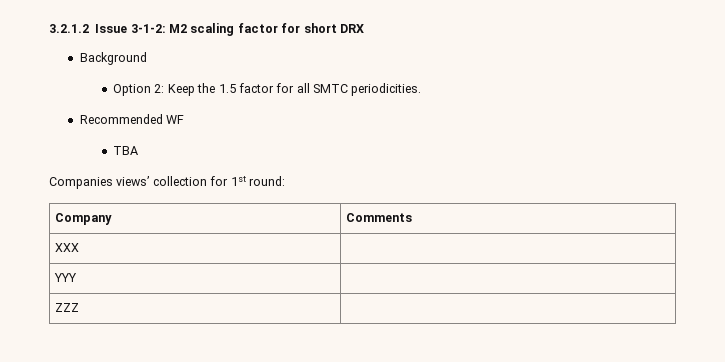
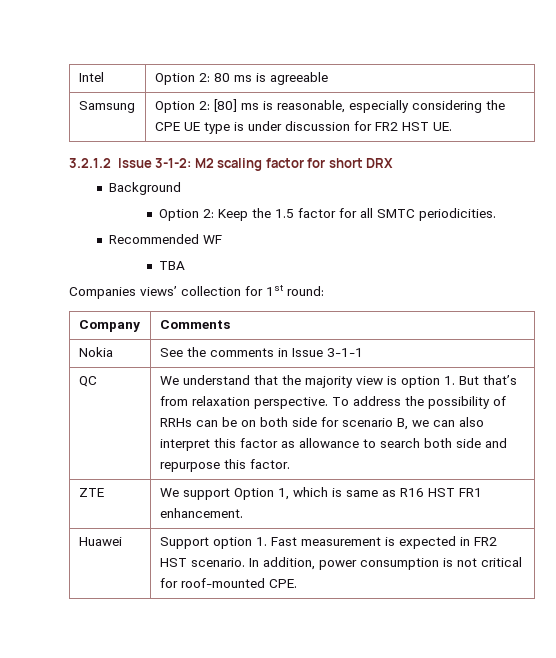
+ Intel | Option 2: 80 ms is agreeable
+ Samsung | Option 2: [80] ms is reasonable, especially considering the CPE UE type is under discussion for FR2 HST UE.
- XXX |
- YYY |
- ZZZ |
+ Nokia | See the comments in Issue 3-1-1
+ QC | We understand that the majority view is option 1. But that’s from relaxation perspective. To address the possibility of RRHs can be on both side for scenario B, we can also interpret this factor as allowance to search both side and repurpose this factor.
+ ZTE | We support Option 1, which is same as R16 HST FR1 enhancement.
+ Huawei | Support option 1. Fast measurement is expected in FR2 HST scenario. In addition, power consumption is not critical for roof-mounted CPE.

